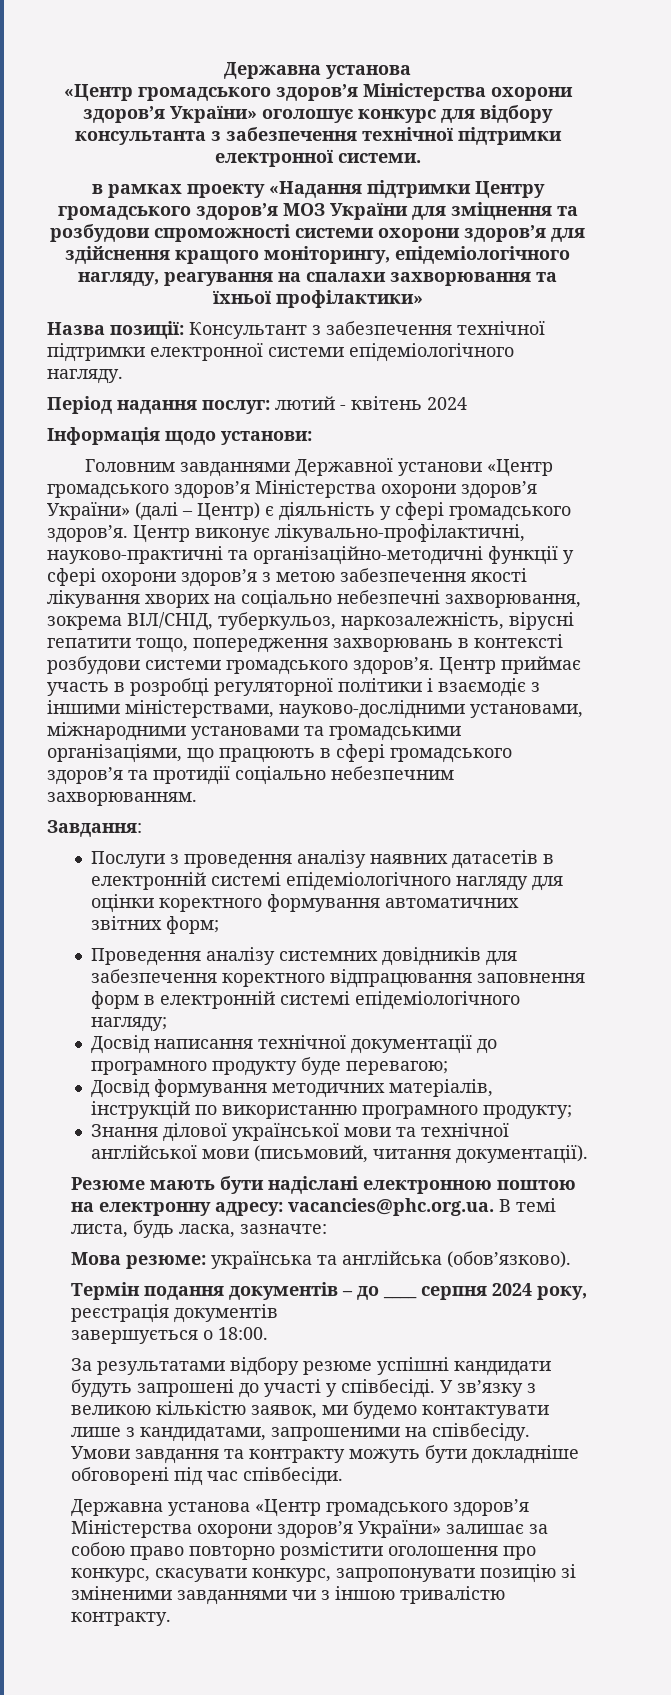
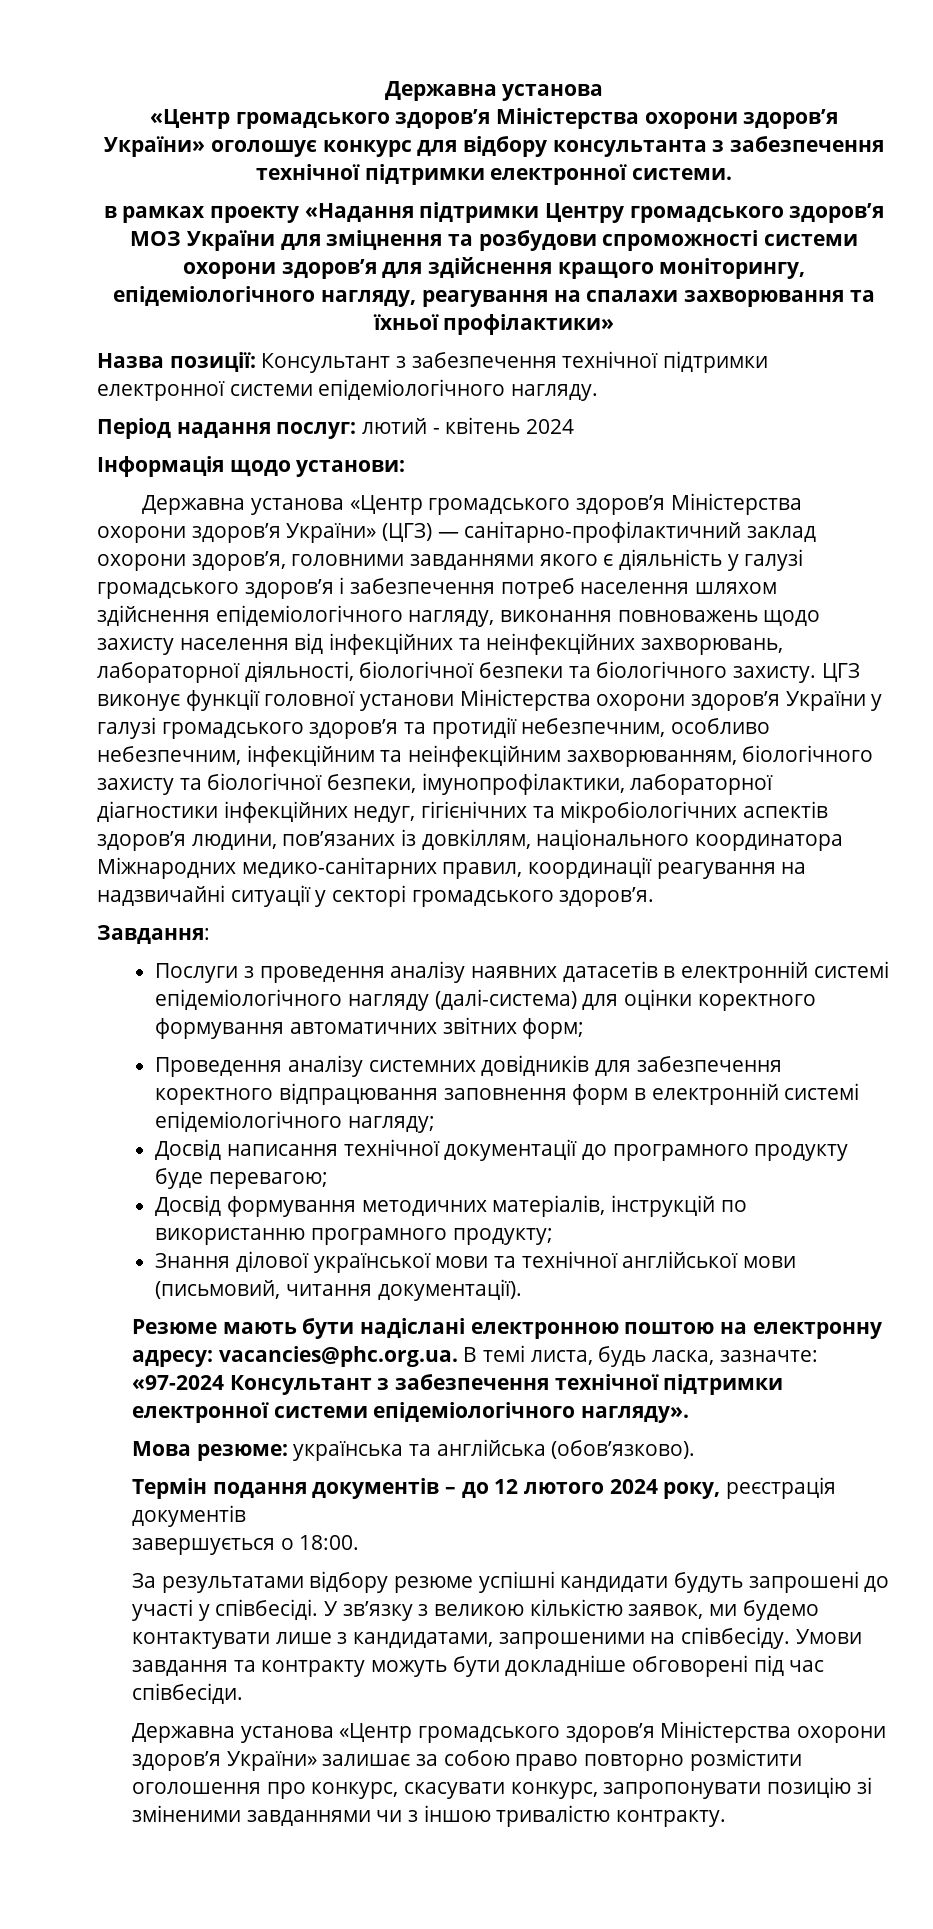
- Головним завданнями Державної установи «Центр громадського здоров’я Міністерства охорони здоров’я України» (далі – Центр) є діяльність у сфері громадського здоров’я. Центр виконує лікувально-профілактичні, науково-практичні та організаційно-методичні функції у сфері охорони здоров’я з метою забезпечення якості лікування хворих на соціально небезпечні захворювання, зокрема ВІЛ/СНІД, туберкульоз, наркозалежність, вірусні гепатити тощо, попередження захворювань в контексті розбудови системи громадського здоров’я. Центр приймає участь в розробці регуляторної політики і взаємодіє з іншими міністерствами, науково-дослідними установами, міжнародними установами та громадськими організаціями, що працюють в сфері громадського здоров’я та протидії соціально небезпечним захворюванням.
+ Державна установа «Центр громадського здоров’я Міністерства охорони здоров’я України» (ЦГЗ) — санітарно-профілактичний заклад охорони здоров’я, головними завданнями якого є діяльність у галузі громадського здоров’я і забезпечення потреб населення шляхом здійснення епідеміологічного нагляду, виконання повноважень щодо захисту населення від інфекційних та неінфекційних захворювань, лабораторної діяльності, біологічної безпеки та біологічного захисту. ЦГЗ виконує функції головної установи Міністерства охорони здоров’я України у галузі громадського здоров’я та протидії небезпечним, особливо небезпечним, інфекційним та неінфекційним захворюванням, біологічного захисту та біологічної безпеки, імунопрофілактики, лабораторної діагностики інфекційних недуг, гігієнічних та мікробіологічних аспектів здоров’я людини, пов’язаних із довкіллям, національного координатора Міжнародних медико-санітарних правил, координації реагування на надзвичайні ситуації у секторі громадського здоров’я.
- Послуги з проведення аналізу наявних датасетів в електронній системі епідеміологічного нагляду для оцінки коректного формування автоматичних звітних форм;
+ Послуги з проведення аналізу наявних датасетів в електронній системі епідеміологічного нагляду (далі-система) для оцінки коректного формування автоматичних звітних форм;
- Резюме мають бути надіслані електронною поштою на електронну адресу: vacancies@phc.org.ua. В темі листа, будь ласка, зазначте:
+ Резюме мають бути надіслані електронною поштою на електронну адресу: vacancies@phc.org.ua. В темі листа, будь ласка, зазначте: «97-2024 Консультант з забезпечення технічної підтримки електронної системи епідеміологічного нагляду».
- Термін подання документів – до ____ серпня 2024 року, реєстрація документів
+ Термін подання документів – до 12 лютого 2024 року, реєстрація документів

